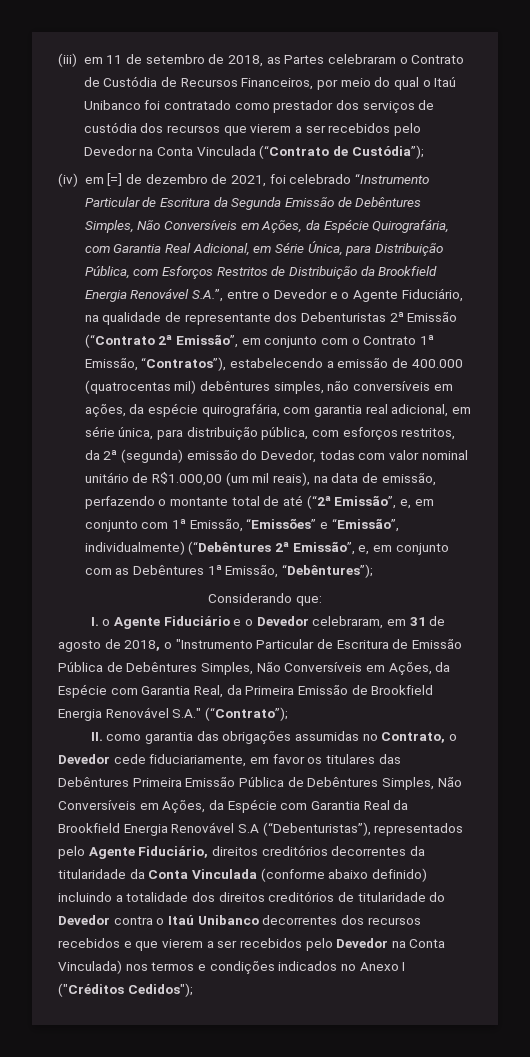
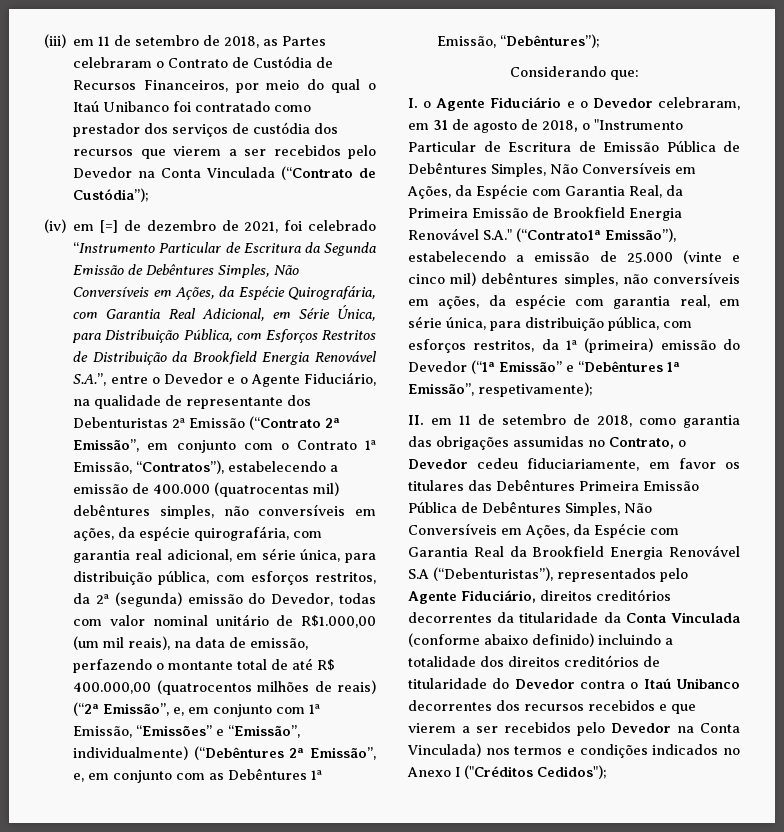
- (iv) em [=] de dezembro de 2021, foi celebrado “Instrumento Particular de Escritura da Segunda Emissão de Debêntures Simples, Não Conversíveis em Ações, da Espécie Quirografária, com Garantia Real Adicional, em Série Única, para Distribuição Pública, com Esforços Restritos de Distribuição da Brookfield Energia Renovável S.A.”, entre o Devedor e o Agente Fiduciário, na qualidade de representante dos Debenturistas 2ª Emissão (“Contrato 2ª Emissão”, em conjunto com o Contrato 1ª Emissão, “Contratos”), estabelecendo a emissão de 400.000 (quatrocentas mil) debêntures simples, não conversíveis em ações, da espécie quirografária, com garantia real adicional, em série única, para distribuição pública, com esforços restritos, da 2ª (segunda) emissão do Devedor, todas com valor nominal unitário de R$1.000,00 (um mil reais), na data de emissão, perfazendo o montante total de até (“2ª Emissão”, e, em conjunto com 1ª Emissão, “Emissões” e “Emissão”, individualmente) (“Debêntures 2ª Emissão”, e, em conjunto com as Debêntures 1ª Emissão, “Debêntures”);
+ (iv) em [=] de dezembro de 2021, foi celebrado “Instrumento Particular de Escritura da Segunda Emissão de Debêntures Simples, Não Conversíveis em Ações, da Espécie Quirografária, com Garantia Real Adicional, em Série Única, para Distribuição Pública, com Esforços Restritos de Distribuição da Brookfield Energia Renovável S.A.”, entre o Devedor e o Agente Fiduciário, na qualidade de representante dos Debenturistas 2ª Emissão (“Contrato 2ª Emissão”, em conjunto com o Contrato 1ª Emissão, “Contratos”), estabelecendo a emissão de 400.000 (quatrocentas mil) debêntures simples, não conversíveis em ações, da espécie quirografária, com garantia real adicional, em série única, para distribuição pública, com esforços restritos, da 2ª (segunda) emissão do Devedor, todas com valor nominal unitário de R$1.000,00 (um mil reais), na data de emissão, perfazendo o montante total de até R$ 400.000,00 (quatrocentos milhões de reais) (“2ª Emissão”, e, em conjunto com 1ª Emissão, “Emissões” e “Emissão”, individualmente) (“Debêntures 2ª Emissão”, e, em conjunto com as Debêntures 1ª Emissão, “Debêntures”);
- I. o Agente Fiduciário e o Devedor celebraram, em 31 de agosto de 2018, o "Instrumento Particular de Escritura de Emissão Pública de Debêntures Simples, Não Conversíveis em Ações, da Espécie com Garantia Real, da Primeira Emissão de Brookfield Energia Renovável S.A." (“Contrato”);
- II. como garantia das obrigações assumidas no Contrato, o Devedor cede fiduciariamente, em favor os titulares das Debêntures Primeira Emissão Pública de Debêntures Simples, Não Conversíveis em Ações, da Espécie com Garantia Real da Brookfield Energia Renovável S.A (“Debenturistas”), representados pelo Agente Fiduciário, direitos creditórios decorrentes da titularidade da Conta Vinculada (conforme abaixo definido) incluindo a totalidade dos direitos creditórios de titularidade do Devedor contra o Itaú Unibanco decorrentes dos recursos recebidos e que vierem a ser recebidos pelo Devedor na Conta Vinculada) nos termos e condições indicados no Anexo I ("Créditos Cedidos");
+ I. o Agente Fiduciário e o Devedor celebraram, em 31 de agosto de 2018, o "Instrumento Particular de Escritura de Emissão Pública de Debêntures Simples, Não Conversíveis em Ações, da Espécie com Garantia Real, da Primeira Emissão de Brookfield Energia Renovável S.A." (“Contrato1ª Emissão”), estabelecendo a emissão de 25.000 (vinte e cinco mil) debêntures simples, não conversíveis em ações, da espécie com garantia real, em série única, para distribuição pública, com esforços restritos, da 1ª (primeira) emissão do Devedor (“1ª Emissão” e “Debêntures 1ª Emissão”, respetivamente);
+ II. em 11 de setembro de 2018, como garantia das obrigações assumidas no Contrato, o Devedor cedeu fiduciariamente, em favor os titulares das Debêntures Primeira Emissão Pública de Debêntures Simples, Não Conversíveis em Ações, da Espécie com Garantia Real da Brookfield Energia Renovável S.A (“Debenturistas”), representados pelo Agente Fiduciário, direitos creditórios decorrentes da titularidade da Conta Vinculada (conforme abaixo definido) incluindo a totalidade dos direitos creditórios de titularidade do Devedor contra o Itaú Unibanco decorrentes dos recursos recebidos e que vierem a ser recebidos pelo Devedor na Conta Vinculada) nos termos e condições indicados no Anexo I ("Créditos Cedidos");

